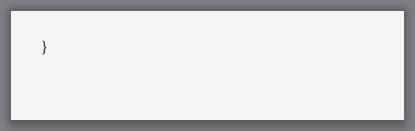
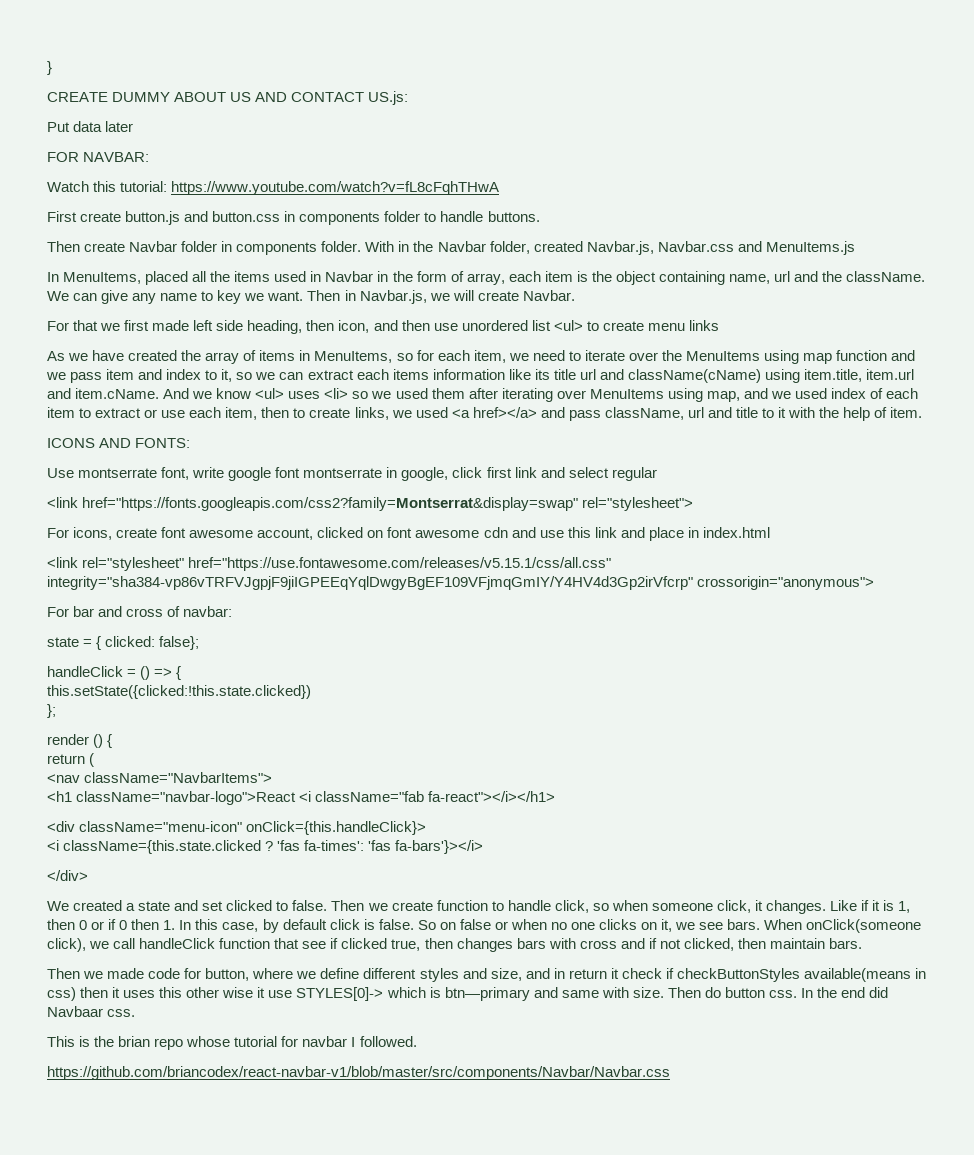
+ CREATE DUMMY ABOUT US AND CONTACT US.js:
+ Put data later
+ FOR NAVBAR:
+ Watch this tutorial: https://www.youtube.com/watch?v=fL8cFqhTHwA
+ First create button.js and button.css in components folder to handle buttons.
+ Then create Navbar folder in components folder. With in the Navbar folder, created Navbar.js, Navbar.css and MenuItems.js
+ In MenuItems, placed all the items used in Navbar in the form of array, each item is the object containing name, url and the className. We can give any name to key we want. Then in Navbar.js, we will create Navbar.
+ For that we first made left side heading, then icon, and then use unordered list <ul> to create menu links
+ As we have created the array of items in MenuItems, so for each item, we need to iterate over the MenuItems using map function and we pass item and index to it, so we can extract each items information like its title url and className(cName) using item.title, item.url and item.cName. And we know <ul> uses <li> so we used them after iterating over MenuItems using map, and we used index of each item to extract or use each item, then to create links, we used <a href></a> and pass className, url and title to it with the help of item.
+ ICONS AND FONTS:
+ Use montserrate font, write google font montserrate in google, click first link and select regular
+ <link href="https://fonts.googleapis.com/css2?family=Montserrat&display=swap" rel="stylesheet">
+ For icons, create font awesome account, clicked on font awesome cdn and use this link and place in index.html
+ <link rel="stylesheet" href="https://use.fontawesome.com/releases/v5.15.1/css/all.css" integrity="sha384-vp86vTRFVJgpjF9jiIGPEEqYqlDwgyBgEF109VFjmqGmIY/Y4HV4d3Gp2irVfcrp" crossorigin="anonymous">
+ For bar and cross of navbar:
+ state = { clicked: false};
+ handleClick = () => {
+ this.setState({clicked:!this.state.clicked})
+ };
+ render () {
+ return (
+ <nav className="NavbarItems">
+ <h1 className="navbar-logo">React <i className="fab fa-react"></i></h1>
+ <div className="menu-icon" onClick={this.handleClick}>
+ <i className={this.state.clicked ? 'fas fa-times': 'fas fa-bars'}></i>
+ </div>
+ We created a state and set clicked to false. Then we create function to handle click, so when someone click, it changes. Like if it is 1, then 0 or if 0 then 1. In this case, by default click is false. So on false or when no one clicks on it, we see bars. When onClick(someone click), we call handleClick function that see if clicked true, then changes bars with cross and if not clicked, then maintain bars.
+ Then we made code for button, where we define different styles and size, and in return it check if checkButtonStyles available(means in css) then it uses this other wise it use STYLES[0]-> which is btn—primary and same with size. Then do button css. In the end did Navbaar css.
+ This is the brian repo whose tutorial for navbar I followed.
+ https://github.com/briancodex/react-navbar-v1/blob/master/src/components/Navbar/Navbar.css

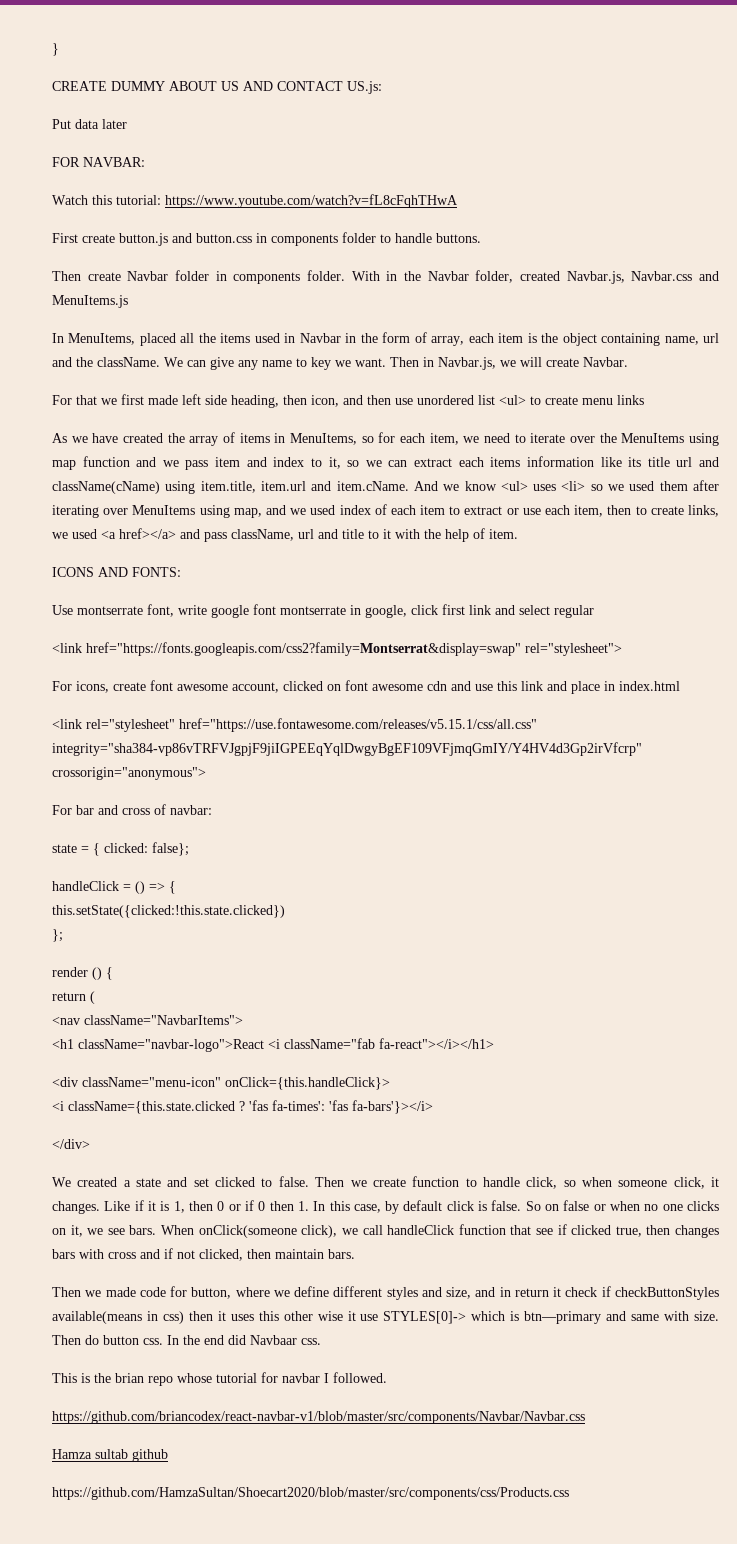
+ Hamza sultab github
+ https://github.com/HamzaSultan/Shoecart2020/blob/master/src/components/css/Products.css

